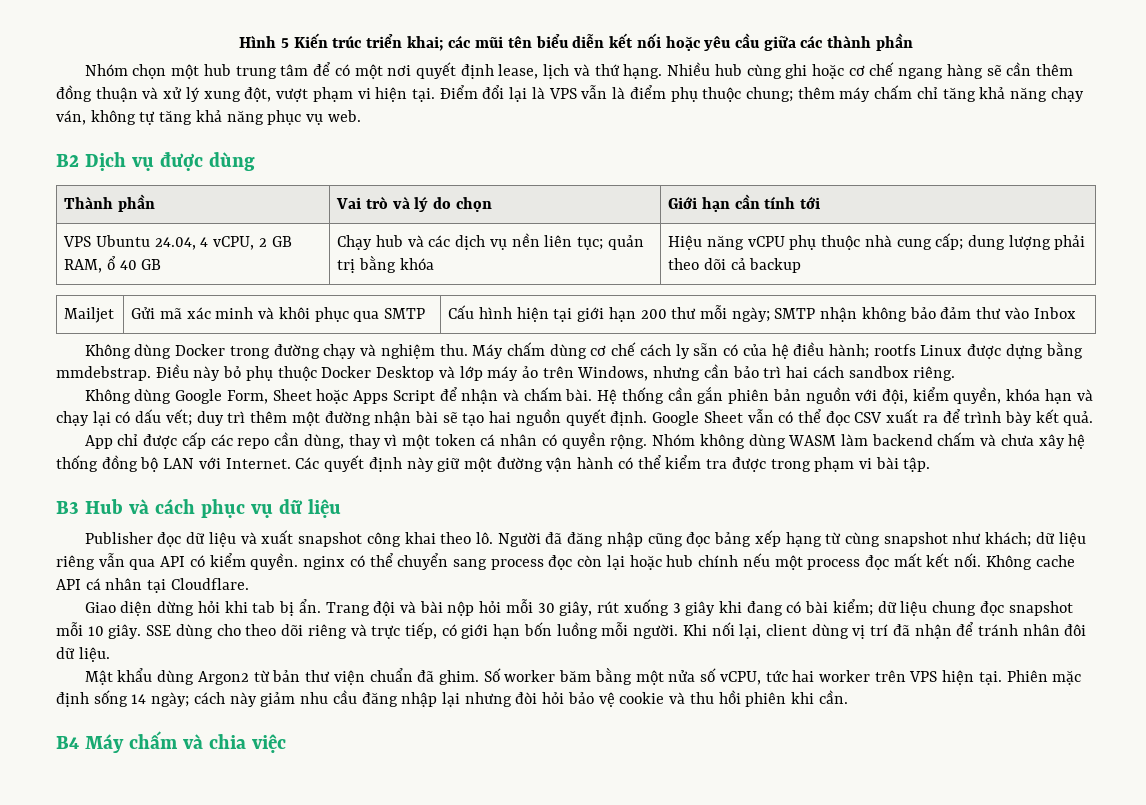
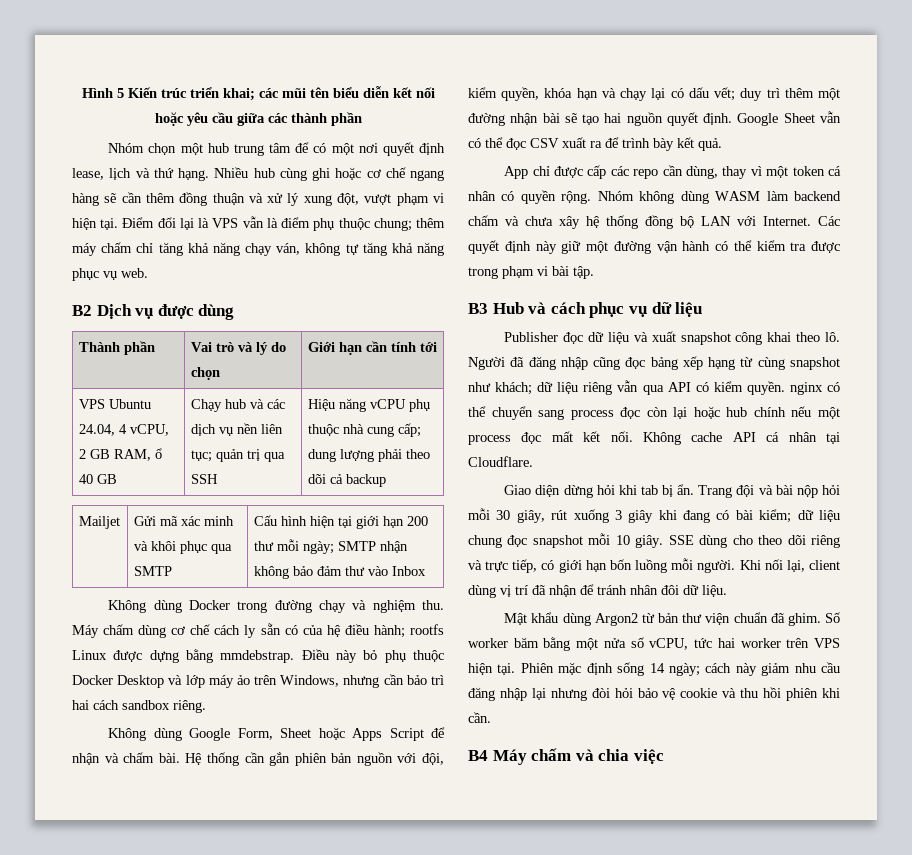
- VPS Ubuntu 24.04, 4 vCPU, 2 GB RAM, ổ 40 GB | Chạy hub và các dịch vụ nền liên tục; quản trị bằng khóa | Hiệu năng vCPU phụ thuộc nhà cung cấp; dung lượng phải theo dõi cả backup
+ VPS Ubuntu 24.04, 4 vCPU, 2 GB RAM, ổ 40 GB | Chạy hub và các dịch vụ nền liên tục; quản trị qua SSH | Hiệu năng vCPU phụ thuộc nhà cung cấp; dung lượng phải theo dõi cả backup

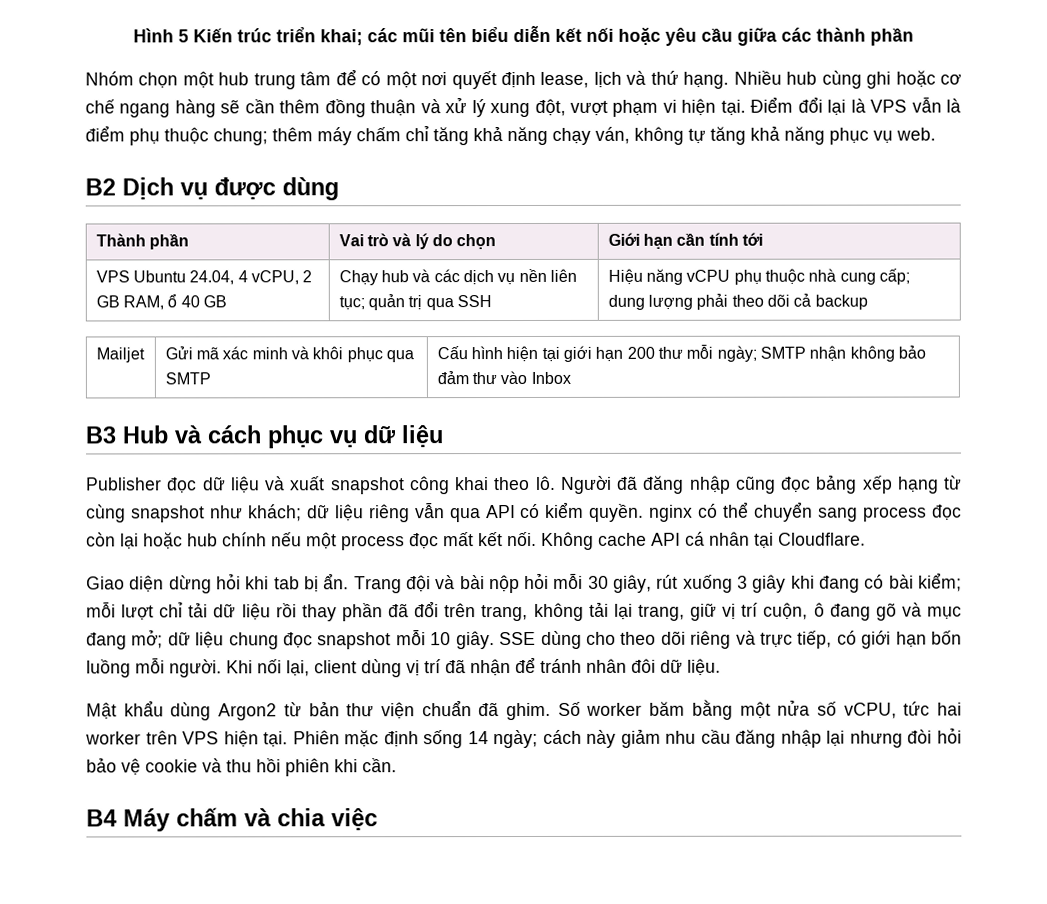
- Không dùng Docker trong đường chạy và nghiệm thu. Máy chấm dùng cơ chế cách ly sẵn có của hệ điều hành; rootfs Linux được dựng bằng mmdebstrap. Điều này bỏ phụ thuộc Docker Desktop và lớp máy ảo trên Windows, nhưng cần bảo trì hai cách sandbox riêng.
- Không dùng Google Form, Sheet hoặc Apps Script để nhận và chấm bài. Hệ thống cần gắn phiên bản nguồn với đội, kiểm quyền, khóa hạn và chạy lại có dấu vết; duy trì thêm một đường nhận bài sẽ tạo hai nguồn quyết định. Google Sheet vẫn có thể đọc CSV xuất ra để trình bày kết quả.
- App chỉ được cấp các repo cần dùng, thay vì một token cá nhân có quyền rộng. Nhóm không dùng WASM làm backend chấm và chưa xây hệ thống đồng bộ LAN với Internet. Các quyết định này giữ một đường vận hành có thể kiểm tra được trong phạm vi bài tập.
- Trang đội và bài nộp hỏi mỗi 30 giây, rút xuống 3 giây khi đang có bài kiểm; dữ liệu chung đọc snapshot mỗi 10 giây.
+ Trang đội và bài nộp hỏi mỗi 30 giây, rút xuống 3 giây khi đang có bài kiểm; mỗi lượt chỉ tải dữ liệu rồi thay phần đã đổi trên trang, không tải lại trang, giữ vị trí cuộn, ô đang gõ và mục đang mở; dữ liệu chung đọc snapshot mỗi 10 giây.

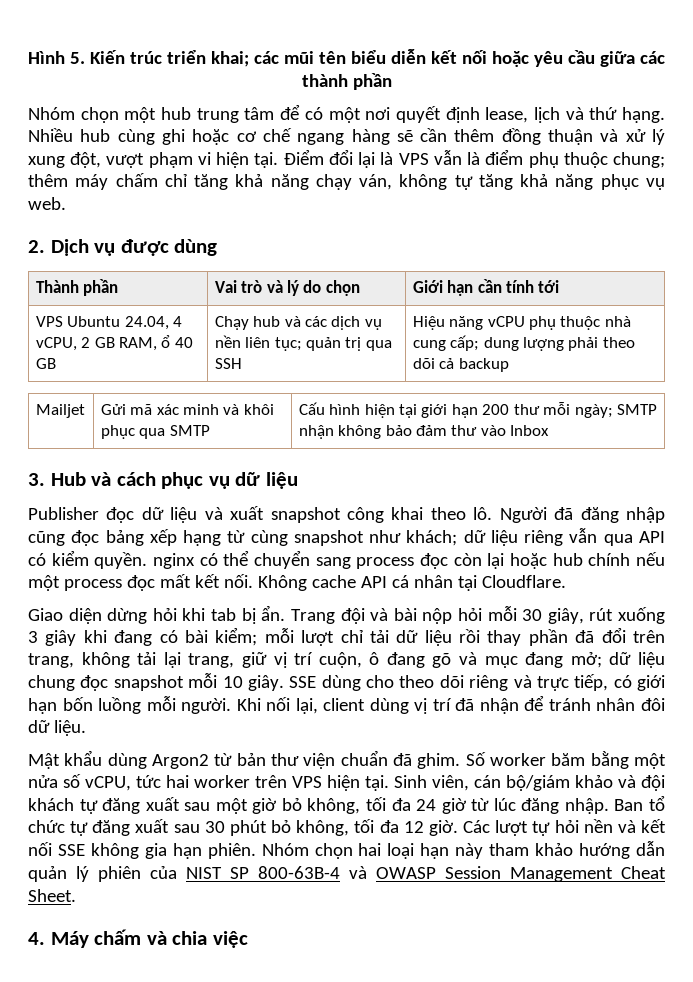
- Hình 5 Kiến trúc triển khai; các mũi tên biểu diễn kết nối hoặc yêu cầu giữa các thành phần
+ Hình 5. Kiến trúc triển khai; các mũi tên biểu diễn kết nối hoặc yêu cầu giữa các thành phần
- B2 Dịch vụ được dùng
+ 2. Dịch vụ được dùng
- B3 Hub và cách phục vụ dữ liệu
+ 3. Hub và cách phục vụ dữ liệu
- Phiên mặc định sống 14 ngày; cách này giảm nhu cầu đăng nhập lại nhưng đòi hỏi bảo vệ cookie và thu hồi phiên khi cần.
- B4 Máy chấm và chia việc
+ Sinh viên, cán bộ/giám khảo và đội khách tự đăng xuất sau một giờ bỏ không, tối đa 24 giờ từ lúc đăng nhập. Ban tổ chức tự đăng xuất sau 30 phút bỏ không, tối đa 12 giờ. Các lượt tự hỏi nền và kết nối SSE không gia hạn phiên. Nhóm chọn hai loại hạn này tham khảo hướng dẫn quản lý phiên của NIST SP 800-63B-4 và OWASP Session Management Cheat Sheet.
+ 4. Máy chấm và chia việc

